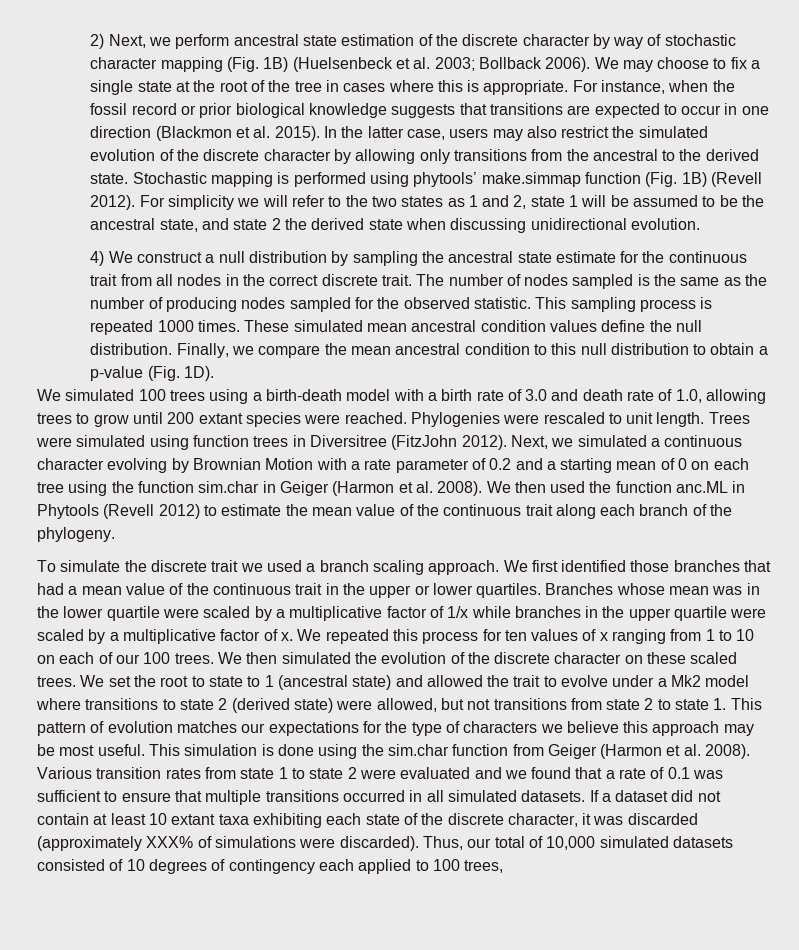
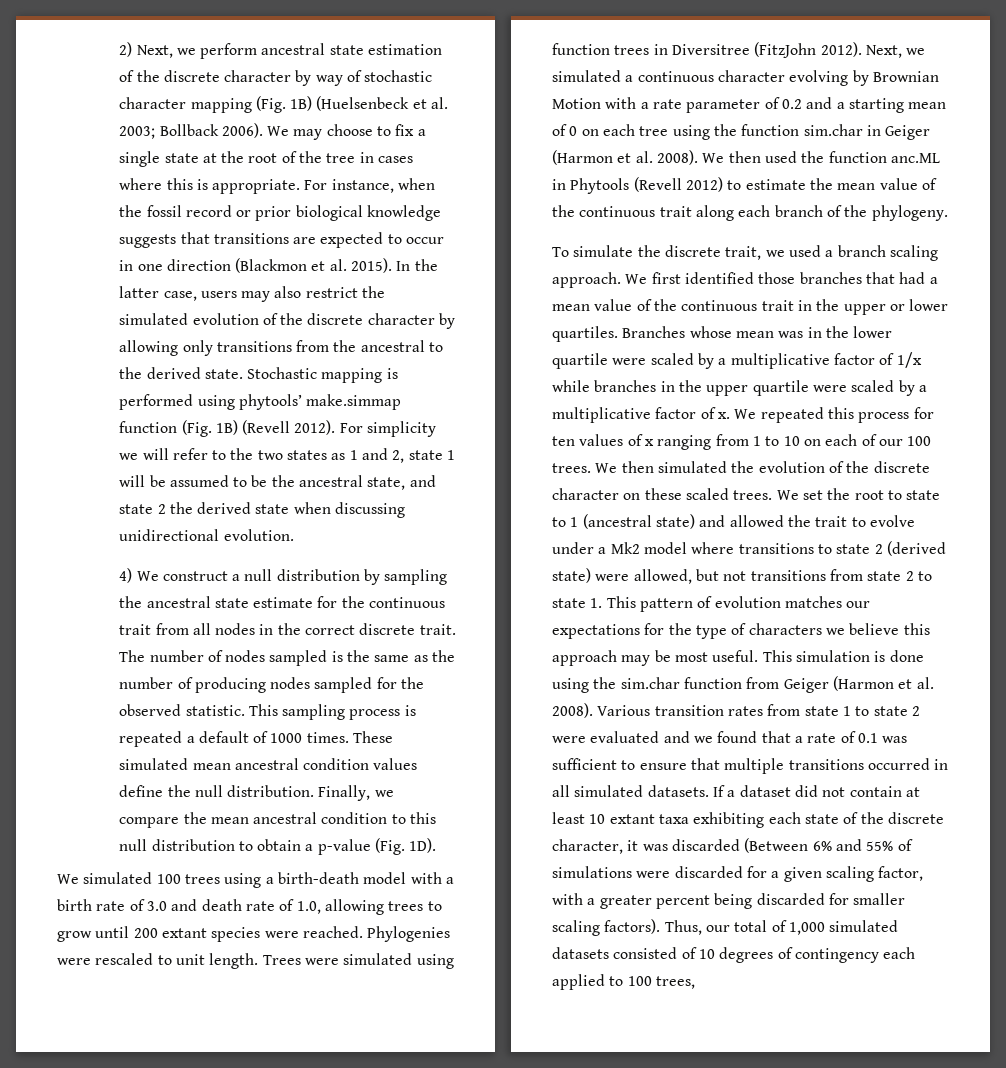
- This sampling process is repeated 1000 times.
+ This sampling process is repeated a default of 1000 times.
- To simulate the discrete trait we used a branch scaling approach.
+ To simulate the discrete trait, we used a branch scaling approach.
- If a dataset did not contain at least 10 extant taxa exhibiting each state of the discrete character, it was discarded (approximately XXX% of simulations were discarded).
+ If a dataset did not contain at least 10 extant taxa exhibiting each state of the discrete character, it was discarded (Between 6% and 55% of simulations were discarded for a given scaling factor, with a greater percent being discarded for smaller scaling factors).
- Thus, our total of 10,000 simulated datasets consisted of 10 degrees of contingency each applied to 100 trees,
+ Thus, our total of 1,000 simulated datasets consisted of 10 degrees of contingency each applied to 100 trees,

